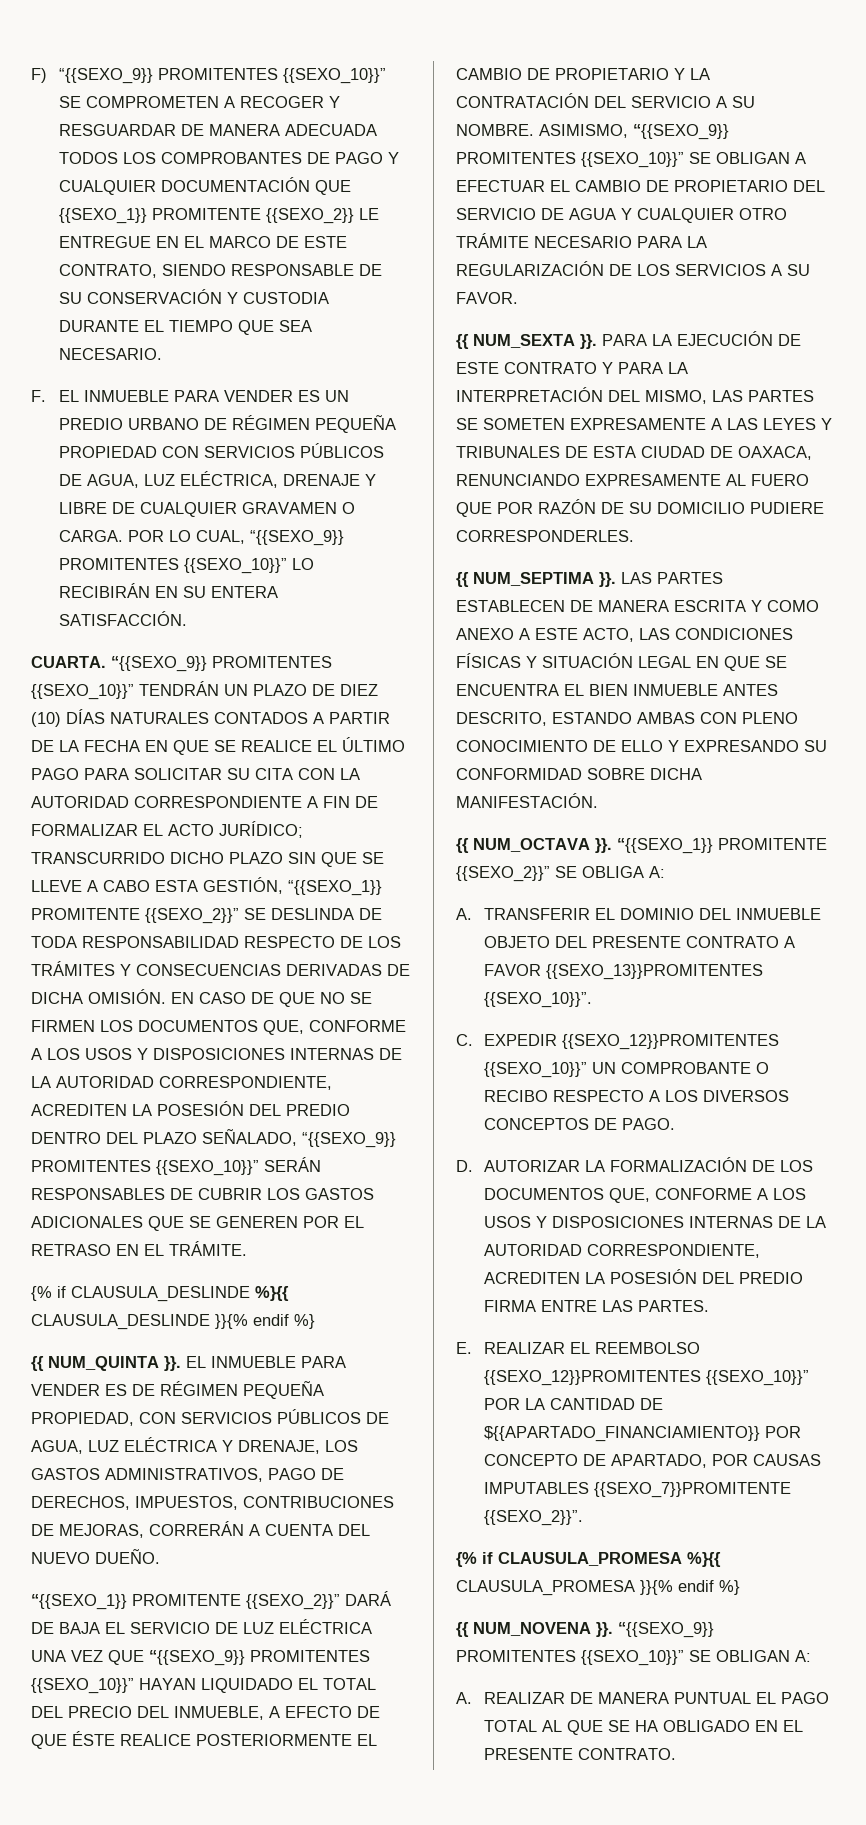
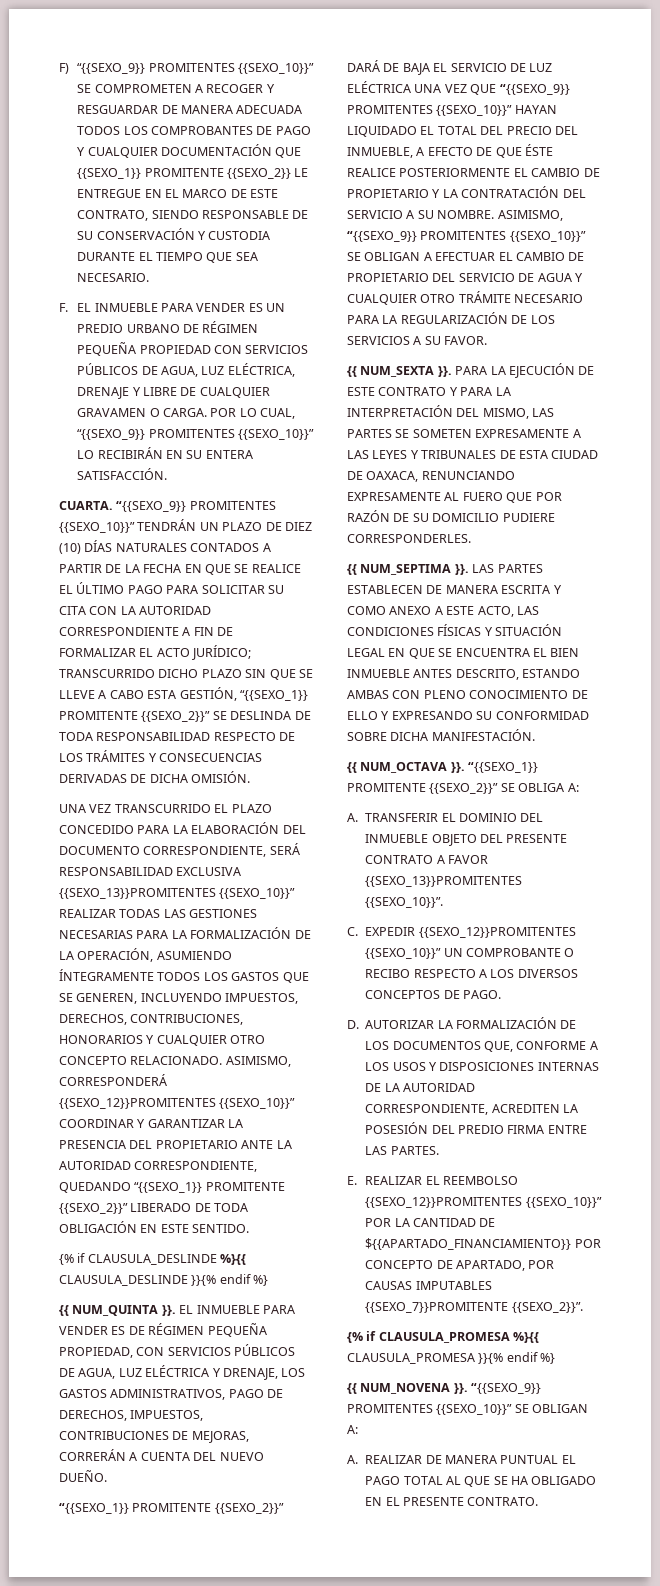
- TRANSCURRIDO DICHO PLAZO SIN QUE SE LLEVE A CABO ESTA GESTIÓN, “{{SEXO_1}} PROMITENTE {{SEXO_2}}” SE DESLINDA DE TODA RESPONSABILIDAD RESPECTO DE LOS TRÁMITES Y CONSECUENCIAS DERIVADAS DE DICHA OMISIÓN. EN CASO DE QUE NO SE FIRMEN LOS DOCUMENTOS QUE, CONFORME A LOS USOS Y DISPOSICIONES INTERNAS DE LA AUTORIDAD CORRESPONDIENTE, ACREDITEN LA POSESIÓN DEL PREDIO DENTRO DEL PLAZO SEÑALADO, “{{SEXO_9}} PROMITENTES {{SEXO_10}}” SERÁN RESPONSABLES DE CUBRIR LOS GASTOS ADICIONALES QUE SE GENEREN POR EL RETRASO EN EL TRÁMITE.
+ TRANSCURRIDO DICHO PLAZO SIN QUE SE LLEVE A CABO ESTA GESTIÓN, “{{SEXO_1}} PROMITENTE {{SEXO_2}}” SE DESLINDA DE TODA RESPONSABILIDAD RESPECTO DE LOS TRÁMITES Y CONSECUENCIAS DERIVADAS DE DICHA OMISIÓN.
+ UNA VEZ TRANSCURRIDO EL PLAZO CONCEDIDO PARA LA ELABORACIÓN DEL DOCUMENTO CORRESPONDIENTE, SERÁ RESPONSABILIDAD EXCLUSIVA {{SEXO_13}}PROMITENTES {{SEXO_10}}” REALIZAR TODAS LAS GESTIONES NECESARIAS PARA LA FORMALIZACIÓN DE LA OPERACIÓN, ASUMIENDO ÍNTEGRAMENTE TODOS LOS GASTOS QUE SE GENEREN, INCLUYENDO IMPUESTOS, DERECHOS, CONTRIBUCIONES, HONORARIOS Y CUALQUIER OTRO CONCEPTO RELACIONADO. ASIMISMO, CORRESPONDERÁ {{SEXO_12}}PROMITENTES {{SEXO_10}}” COORDINAR Y GARANTIZAR LA PRESENCIA DEL PROPIETARIO ANTE LA AUTORIDAD CORRESPONDIENTE, QUEDANDO “{{SEXO_1}} PROMITENTE {{SEXO_2}}” LIBERADO DE TODA OBLIGACIÓN EN ESTE SENTIDO.

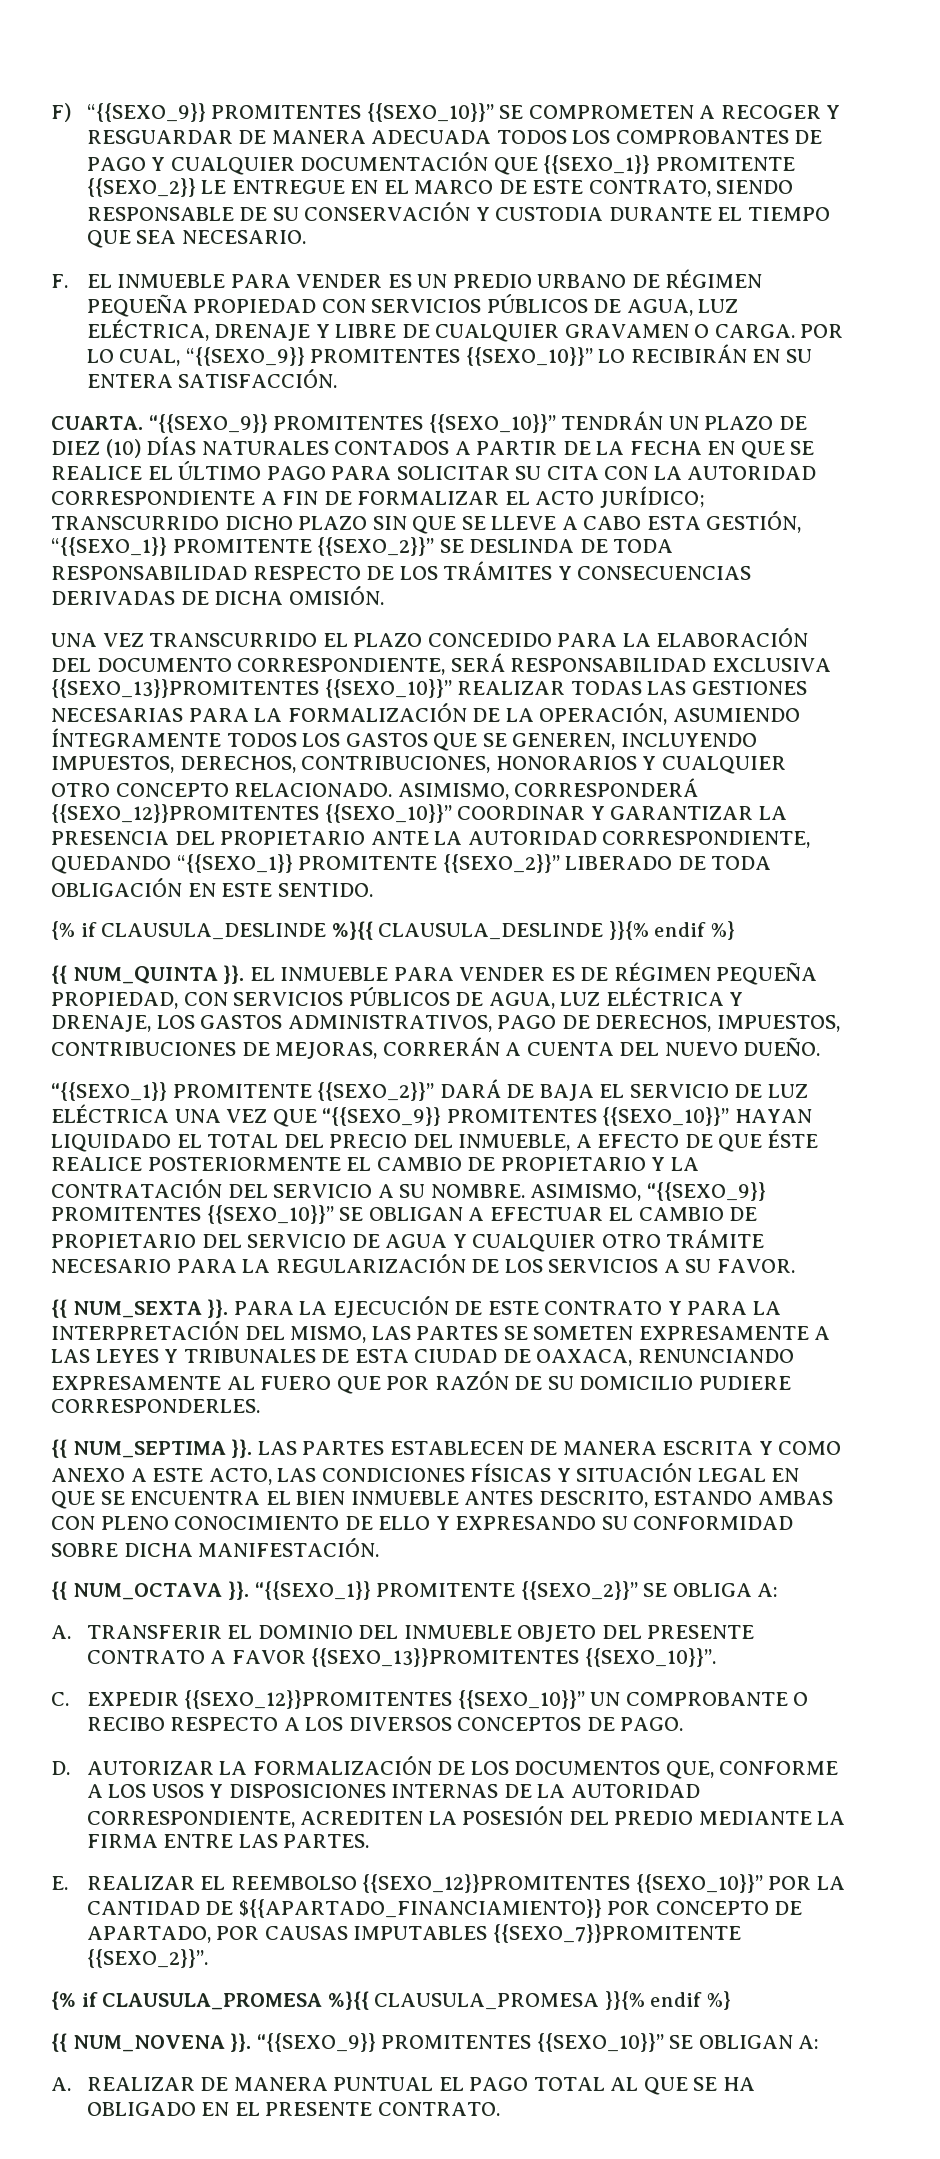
- D. AUTORIZAR LA FORMALIZACIÓN DE LOS DOCUMENTOS QUE, CONFORME A LOS USOS Y DISPOSICIONES INTERNAS DE LA AUTORIDAD CORRESPONDIENTE, ACREDITEN LA POSESIÓN DEL PREDIO FIRMA ENTRE LAS PARTES.
+ D. AUTORIZAR LA FORMALIZACIÓN DE LOS DOCUMENTOS QUE, CONFORME A LOS USOS Y DISPOSICIONES INTERNAS DE LA AUTORIDAD CORRESPONDIENTE, ACREDITEN LA POSESIÓN DEL PREDIO MEDIANTE LA FIRMA ENTRE LAS PARTES.

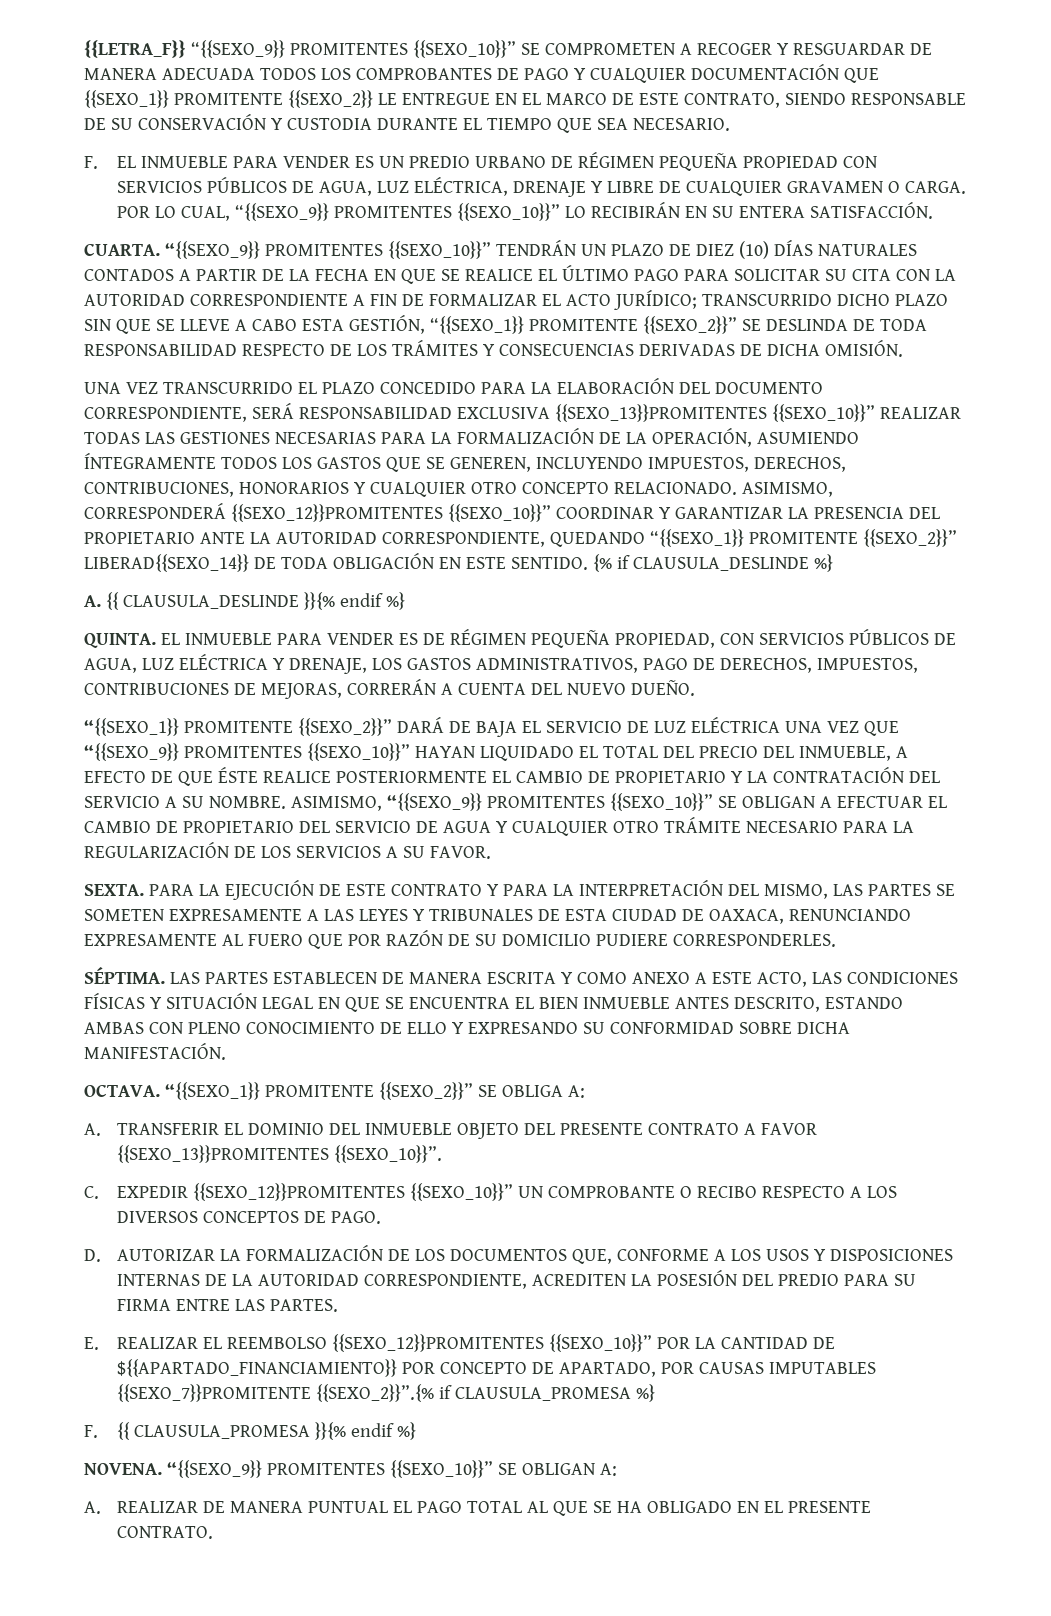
- F) “{{SEXO_9}} PROMITENTES {{SEXO_10}}” SE COMPROMETEN A RECOGER Y RESGUARDAR DE MANERA ADECUADA TODOS LOS COMPROBANTES DE PAGO Y CUALQUIER DOCUMENTACIÓN QUE {{SEXO_1}} PROMITENTE {{SEXO_2}} LE ENTREGUE EN EL MARCO DE ESTE CONTRATO, SIENDO RESPONSABLE DE SU CONSERVACIÓN Y CUSTODIA DURANTE EL TIEMPO QUE SEA NECESARIO.
+ {{LETRA_F}} “{{SEXO_9}} PROMITENTES {{SEXO_10}}” SE COMPROMETEN A RECOGER Y RESGUARDAR DE MANERA ADECUADA TODOS LOS COMPROBANTES DE PAGO Y CUALQUIER DOCUMENTACIÓN QUE {{SEXO_1}} PROMITENTE {{SEXO_2}} LE ENTREGUE EN EL MARCO DE ESTE CONTRATO, SIENDO RESPONSABLE DE SU CONSERVACIÓN Y CUSTODIA DURANTE EL TIEMPO QUE SEA NECESARIO.
- ASIMISMO, CORRESPONDERÁ {{SEXO_12}}PROMITENTES {{SEXO_10}}” COORDINAR Y GARANTIZAR LA PRESENCIA DEL PROPIETARIO ANTE LA AUTORIDAD CORRESPONDIENTE, QUEDANDO “{{SEXO_1}} PROMITENTE {{SEXO_2}}” LIBERADO DE TODA OBLIGACIÓN EN ESTE SENTIDO.
- {% if CLAUSULA_DESLINDE %}{{ CLAUSULA_DESLINDE }}{% endif %}
+ ASIMISMO, CORRESPONDERÁ {{SEXO_12}}PROMITENTES {{SEXO_10}}” COORDINAR Y GARANTIZAR LA PRESENCIA DEL PROPIETARIO ANTE LA AUTORIDAD CORRESPONDIENTE, QUEDANDO “{{SEXO_1}} PROMITENTE {{SEXO_2}}” LIBERAD{{SEXO_14}} DE TODA OBLIGACIÓN EN ESTE SENTIDO. {% if CLAUSULA_DESLINDE %}
+ A. {{ CLAUSULA_DESLINDE }}{% endif %}
- {{ NUM_QUINTA }}.
+ QUINTA.
- {{ NUM_SEXTA }}.
+ SEXTA.
- {{ NUM_SEPTIMA }}.
+ SÉPTIMA.
- {{ NUM_OCTAVA }}.
+ OCTAVA.
- D. AUTORIZAR LA FORMALIZACIÓN DE LOS DOCUMENTOS QUE, CONFORME A LOS USOS Y DISPOSICIONES INTERNAS DE LA AUTORIDAD CORRESPONDIENTE, ACREDITEN LA POSESIÓN DEL PREDIO MEDIANTE LA FIRMA ENTRE LAS PARTES.
+ D. AUTORIZAR LA FORMALIZACIÓN DE LOS DOCUMENTOS QUE, CONFORME A LOS USOS Y DISPOSICIONES INTERNAS DE LA AUTORIDAD CORRESPONDIENTE, ACREDITEN LA POSESIÓN DEL PREDIO PARA SU FIRMA ENTRE LAS PARTES.
- E. REALIZAR EL REEMBOLSO {{SEXO_12}}PROMITENTES {{SEXO_10}}” POR LA CANTIDAD DE ${{APARTADO_FINANCIAMIENTO}} POR CONCEPTO DE APARTADO, POR CAUSAS IMPUTABLES {{SEXO_7}}PROMITENTE {{SEXO_2}}”.
- {% if CLAUSULA_PROMESA %}{{ CLAUSULA_PROMESA }}{% endif %}
+ E. REALIZAR EL REEMBOLSO {{SEXO_12}}PROMITENTES {{SEXO_10}}” POR LA CANTIDAD DE ${{APARTADO_FINANCIAMIENTO}} POR CONCEPTO DE APARTADO, POR CAUSAS IMPUTABLES {{SEXO_7}}PROMITENTE {{SEXO_2}}”.{% if CLAUSULA_PROMESA %}
+ F. {{ CLAUSULA_PROMESA }}{% endif %}
- {{ NUM_NOVENA }}.
+ NOVENA.

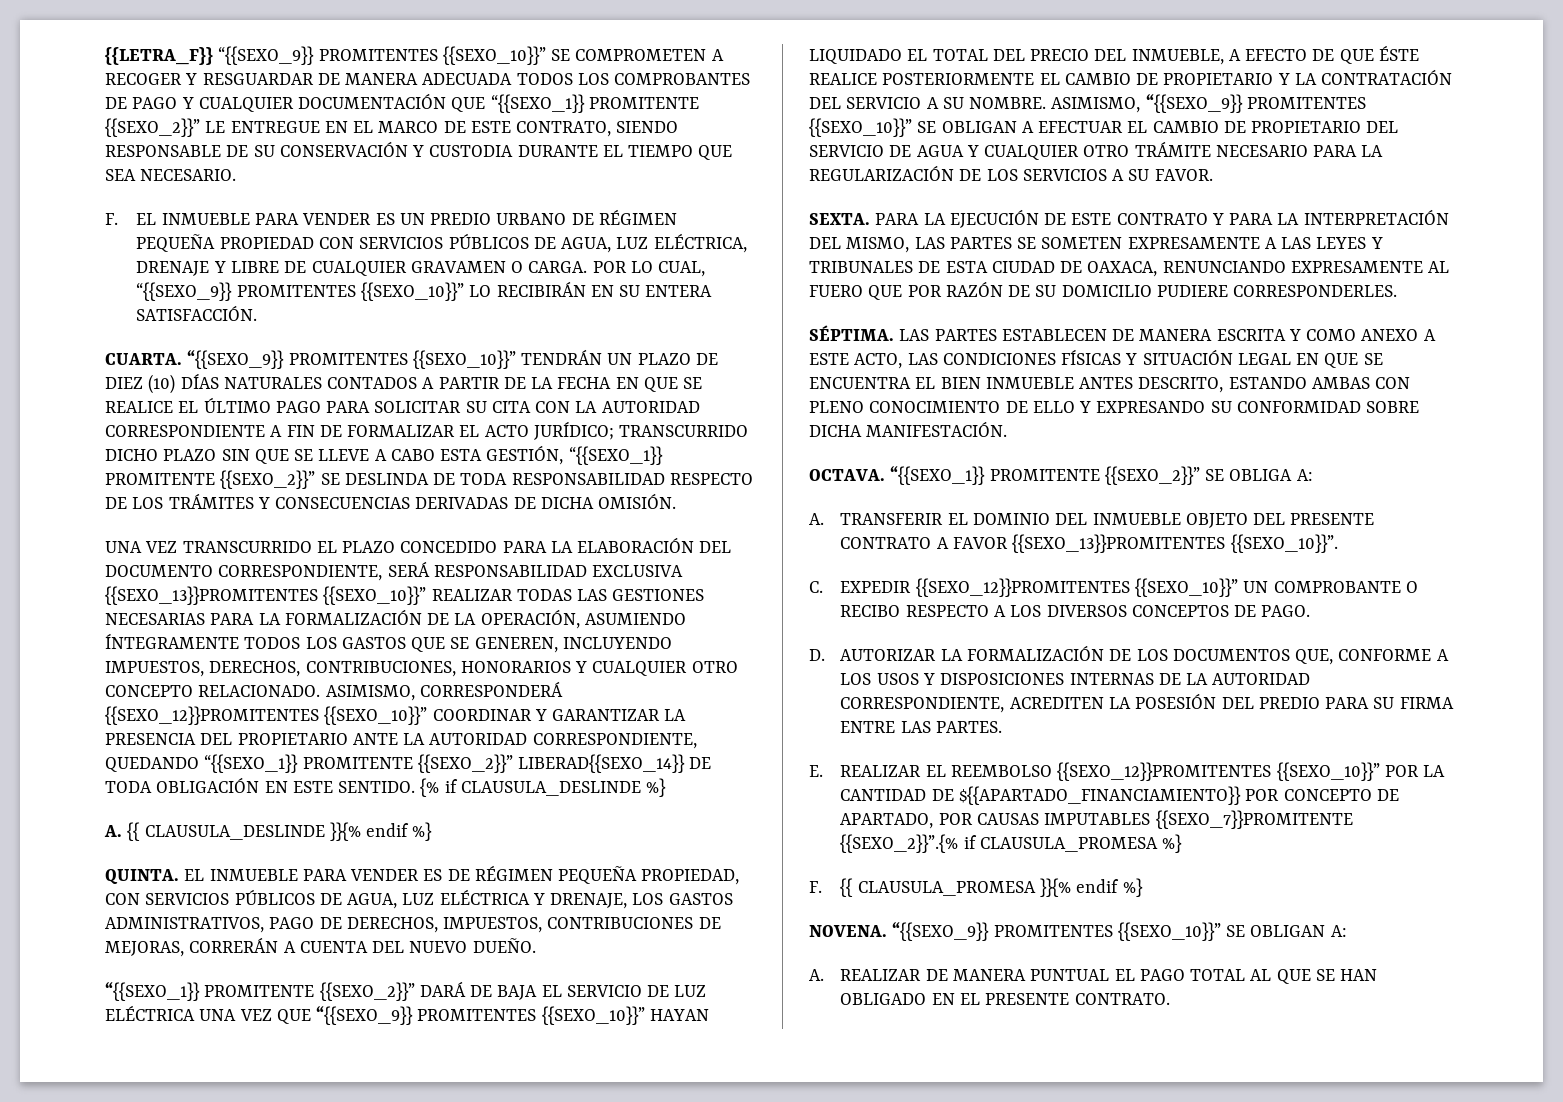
- {{LETRA_F}} “{{SEXO_9}} PROMITENTES {{SEXO_10}}” SE COMPROMETEN A RECOGER Y RESGUARDAR DE MANERA ADECUADA TODOS LOS COMPROBANTES DE PAGO Y CUALQUIER DOCUMENTACIÓN QUE {{SEXO_1}} PROMITENTE {{SEXO_2}} LE ENTREGUE EN EL MARCO DE ESTE CONTRATO, SIENDO RESPONSABLE DE SU CONSERVACIÓN Y CUSTODIA DURANTE EL TIEMPO QUE SEA NECESARIO.
+ {{LETRA_F}} “{{SEXO_9}} PROMITENTES {{SEXO_10}}” SE COMPROMETEN A RECOGER Y RESGUARDAR DE MANERA ADECUADA TODOS LOS COMPROBANTES DE PAGO Y CUALQUIER DOCUMENTACIÓN QUE “{{SEXO_1}} PROMITENTE {{SEXO_2}}” LE ENTREGUE EN EL MARCO DE ESTE CONTRATO, SIENDO RESPONSABLE DE SU CONSERVACIÓN Y CUSTODIA DURANTE EL TIEMPO QUE SEA NECESARIO.
- A. REALIZAR DE MANERA PUNTUAL EL PAGO TOTAL AL QUE SE HA OBLIGADO EN EL PRESENTE CONTRATO.
+ A. REALIZAR DE MANERA PUNTUAL EL PAGO TOTAL AL QUE SE HAN OBLIGADO EN EL PRESENTE CONTRATO.

